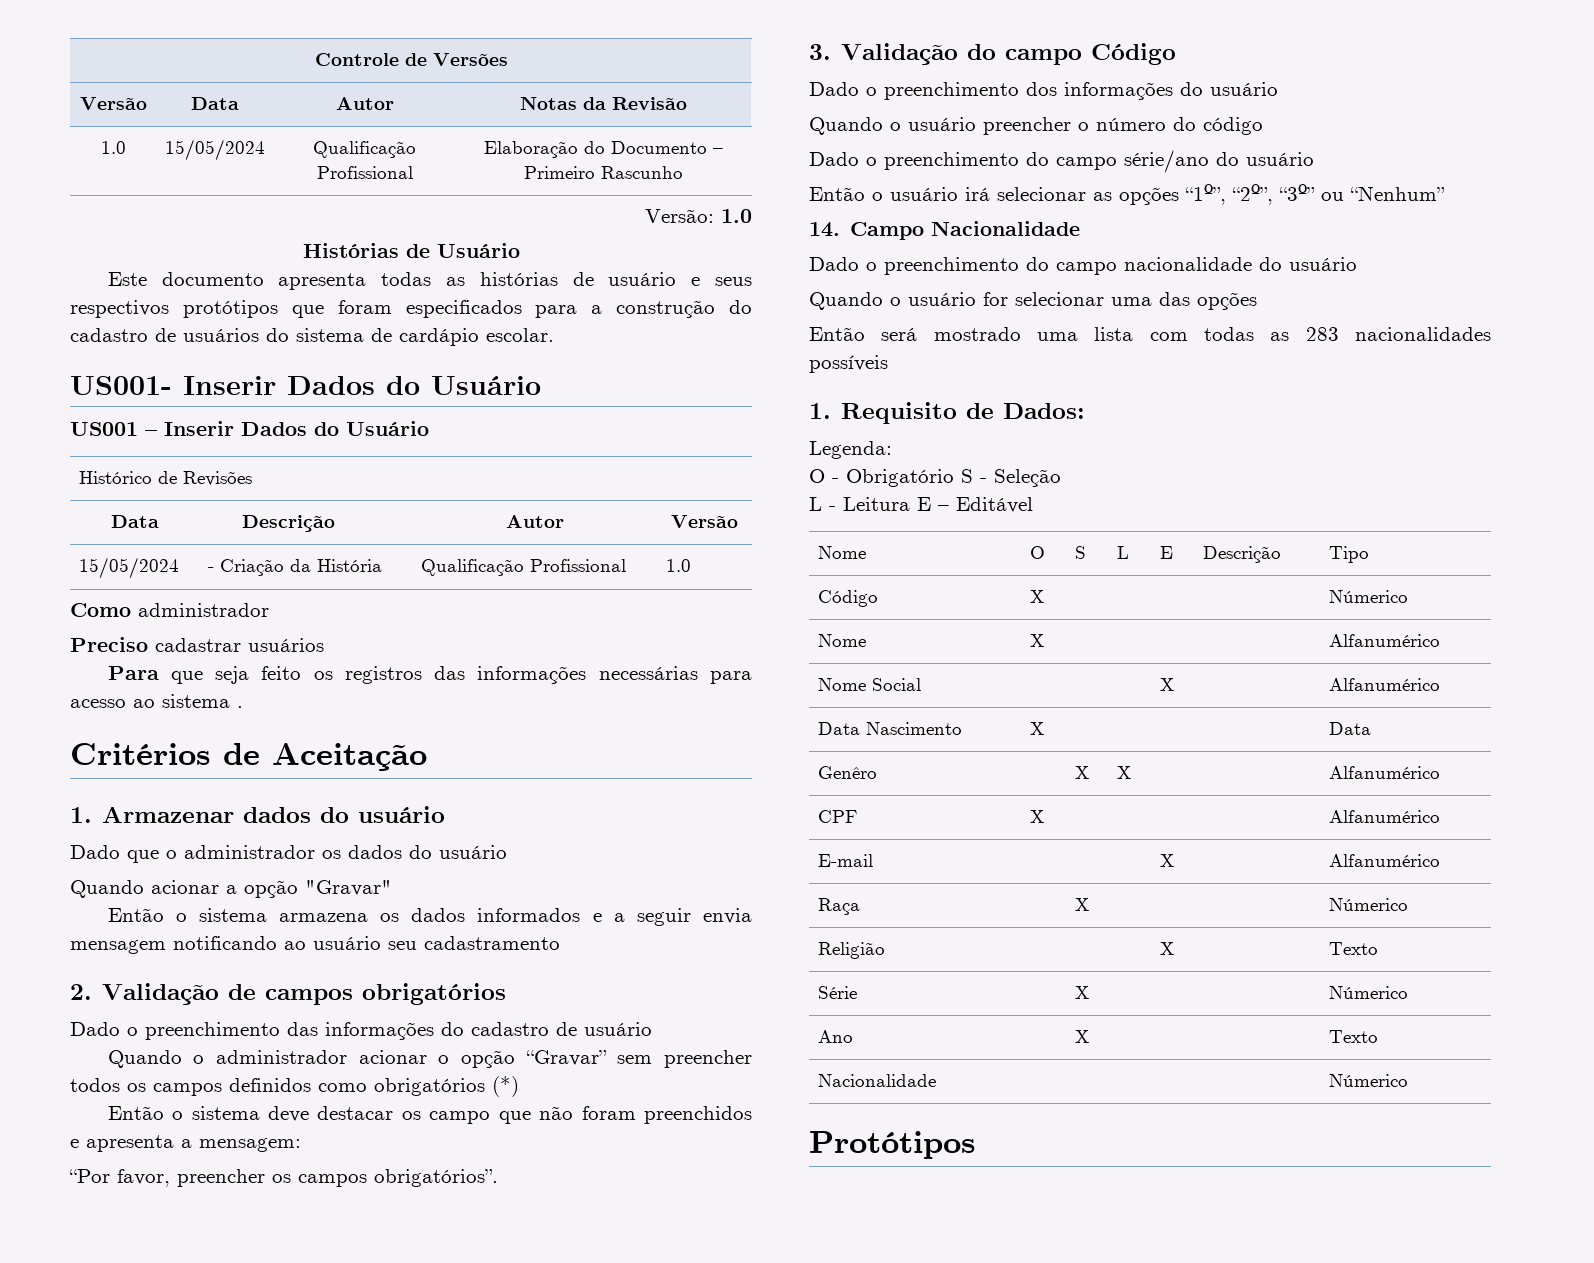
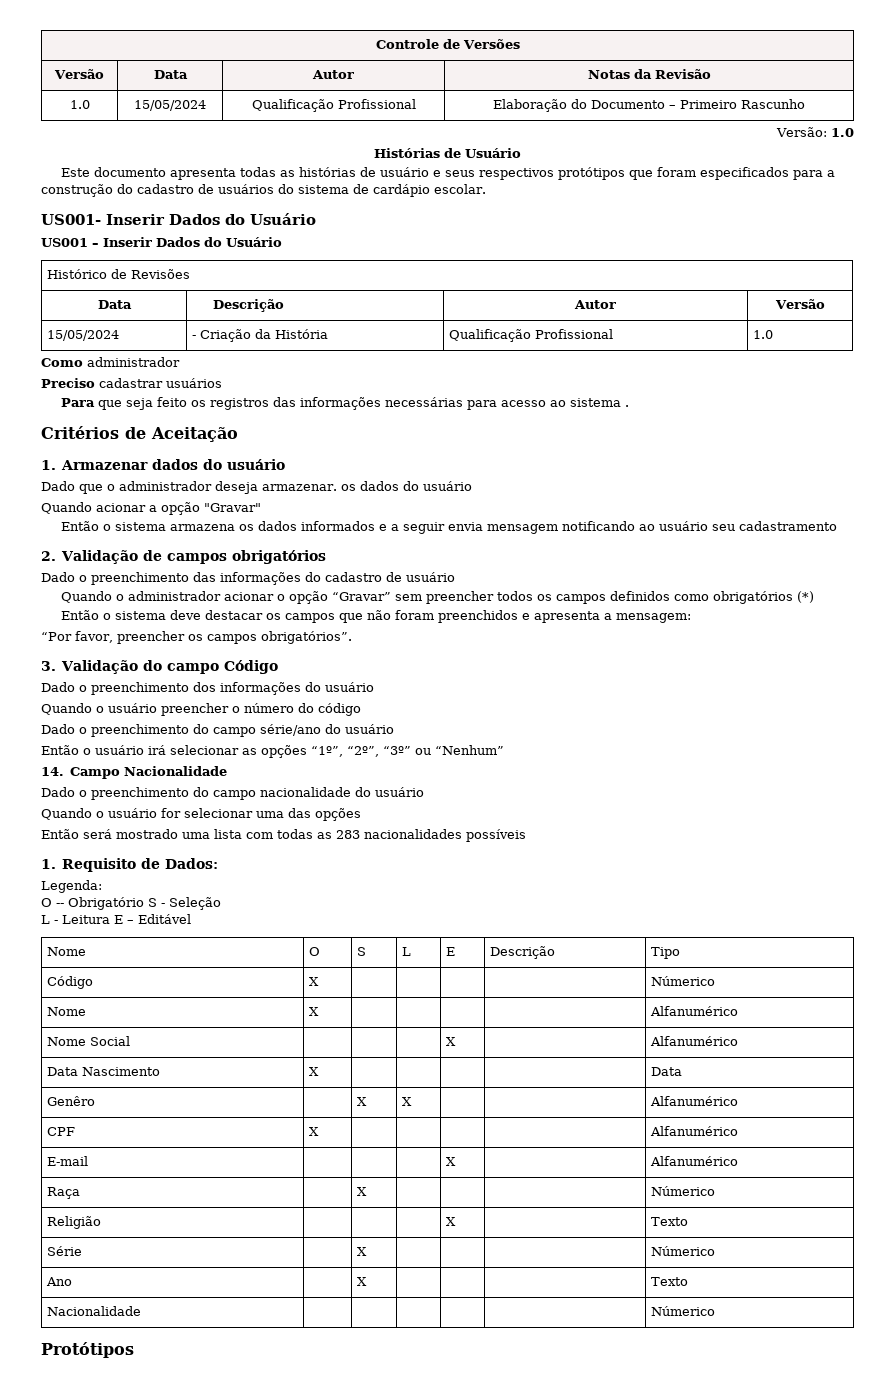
- Dado que o administrador os dados do usuário
+ Dado que o administrador deseja armazenar. os dados do usuário
- Então o sistema deve destacar os campo que não foram preenchidos e apresenta a mensagem:
+ Então o sistema deve destacar os campos que não foram preenchidos e apresenta a mensagem:
- O - Obrigatório S - Seleção
+ O -- Obrigatório S - Seleção

